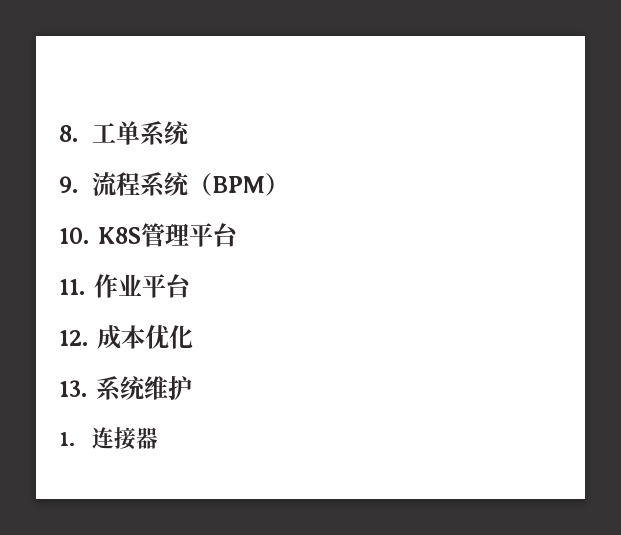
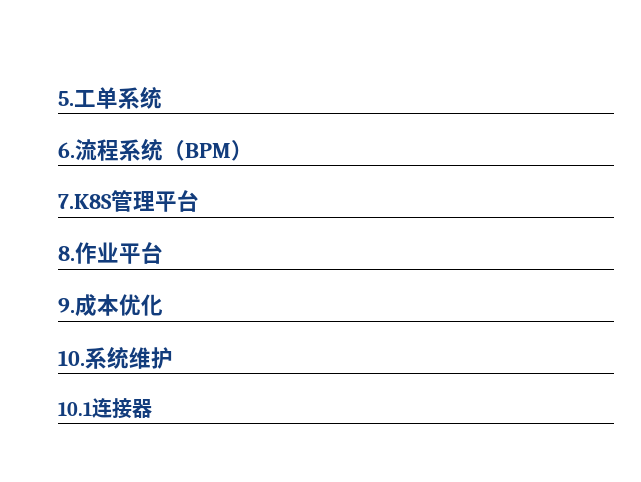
- 8.工单系统
+ 5.工单系统
- 9.流程系统（BPM）
+ 6.流程系统（BPM）
- 10. K8S管理平台
+ 7.K8S管理平台
- 11.作业平台
+ 8.作业平台
- 12.成本优化
+ 9.成本优化
- 13.系统维护
+ 10.系统维护
- 1.连接器
+ 10.1连接器

